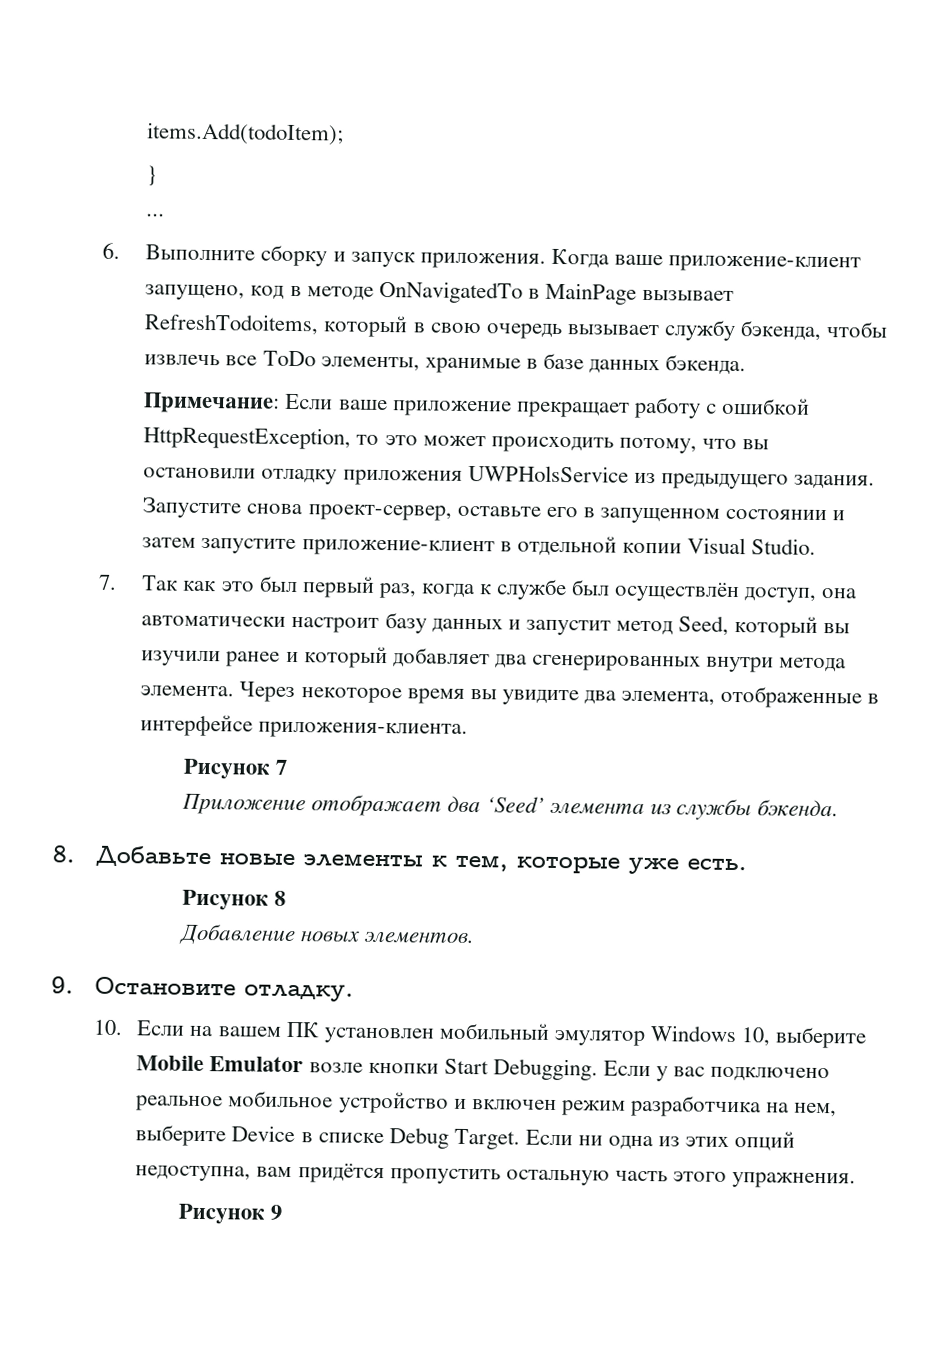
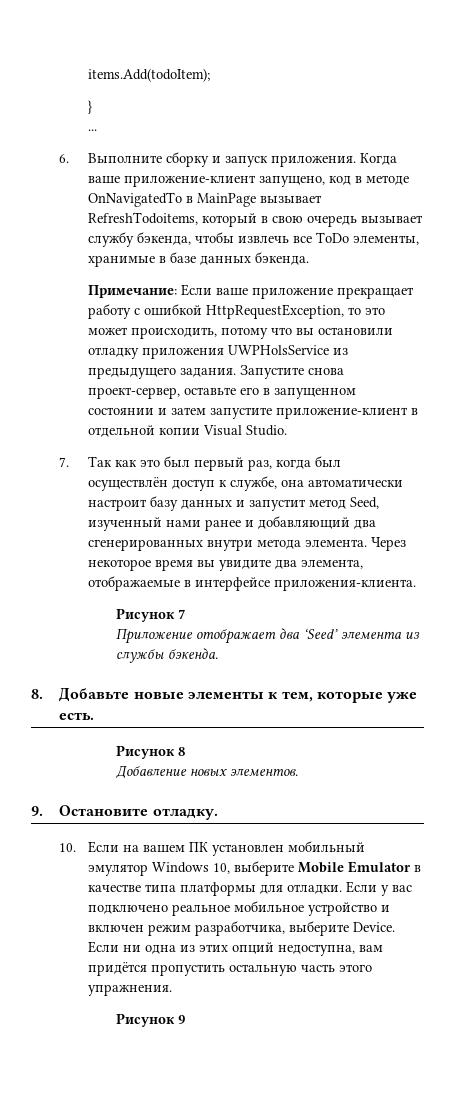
- Примечание: Если ваше приложение прекращает работу с ошибкой HttpRequestException, то это может происходить потому, что вы остановили отладку приложения UWPHolsService из предыдущего задания.
+ Примечание: Если ваше приложение прекращает работу с ошибкой HttpRequestException, то это может происходить, потому что вы остановили отладку приложения UWPHolsService из предыдущего задания.
- 7. Так как это был первый раз, когда к службе был осуществлён доступ, она автоматически настроит базу данных и запустит метод Seed, который вы изучили ранее и который добавляет два сгенерированных внутри метода элемента.
+ 7. Так как это был первый раз, когда был осуществлён доступ к службе, она автоматически настроит базу данных и запустит метод Seed, изученный нами ранее и добавляющий два сгенерированных внутри метода элемента.
- Через некоторое время вы увидите два элемента, отображенные в интерфейсе приложения-клиента.
+ Через некоторое время вы увидите два элемента, отображаемые в интерфейсе приложения-клиента.
- 10. Если на вашем ПК установлен мобильный эмулятор Windows 10, выберите Mobile Emulator возле кнопки Start Debugging.
+ 10. Если на вашем ПК установлен мобильный эмулятор Windows 10, выберите Mobile Emulator в качестве типа платформы для отладки.
- Если у вас подключено реальное мобильное устройство и включен режим разработчика на нем, выберите Device в списке Debug Target.
+ Если у вас подключено реальное мобильное устройство и включен режим разработчика, выберите Device.

